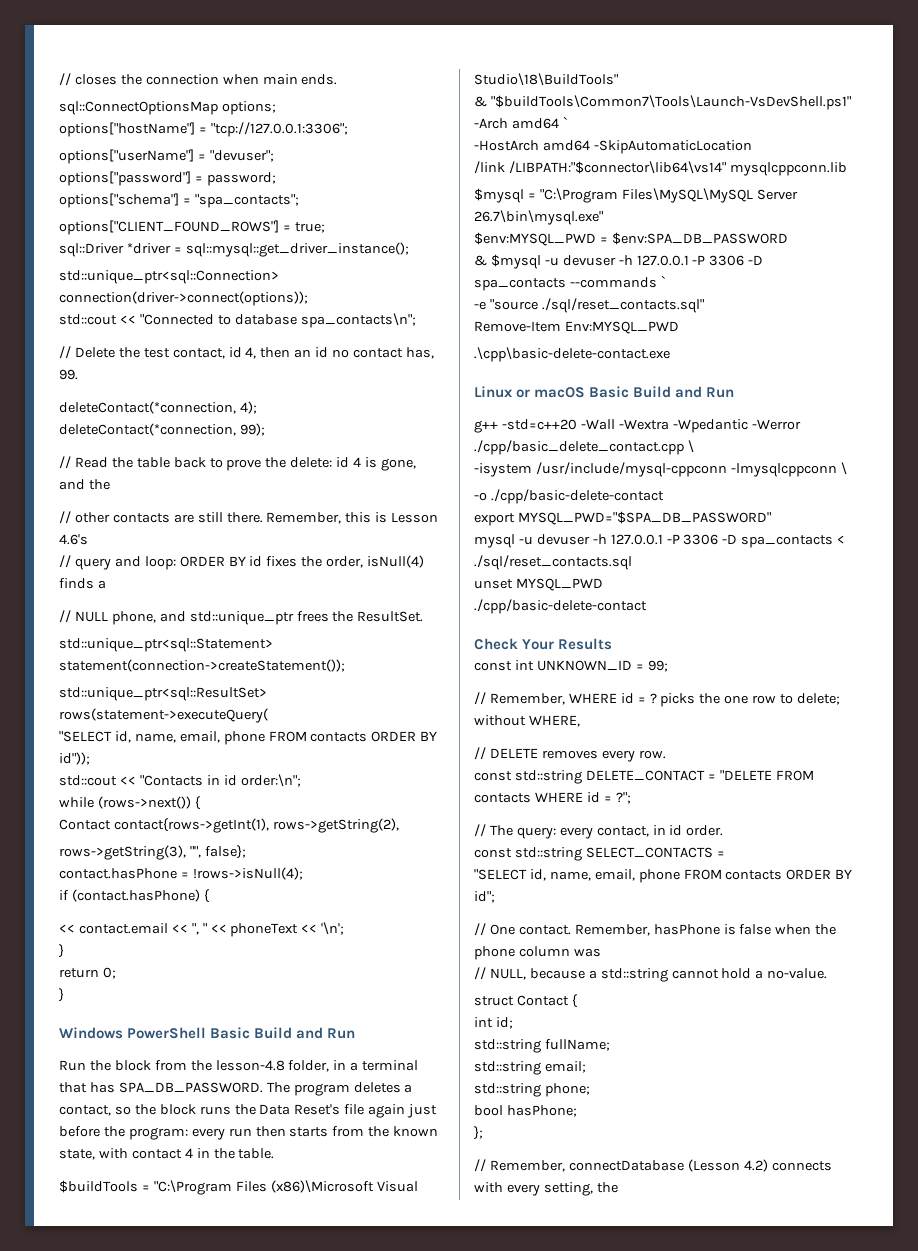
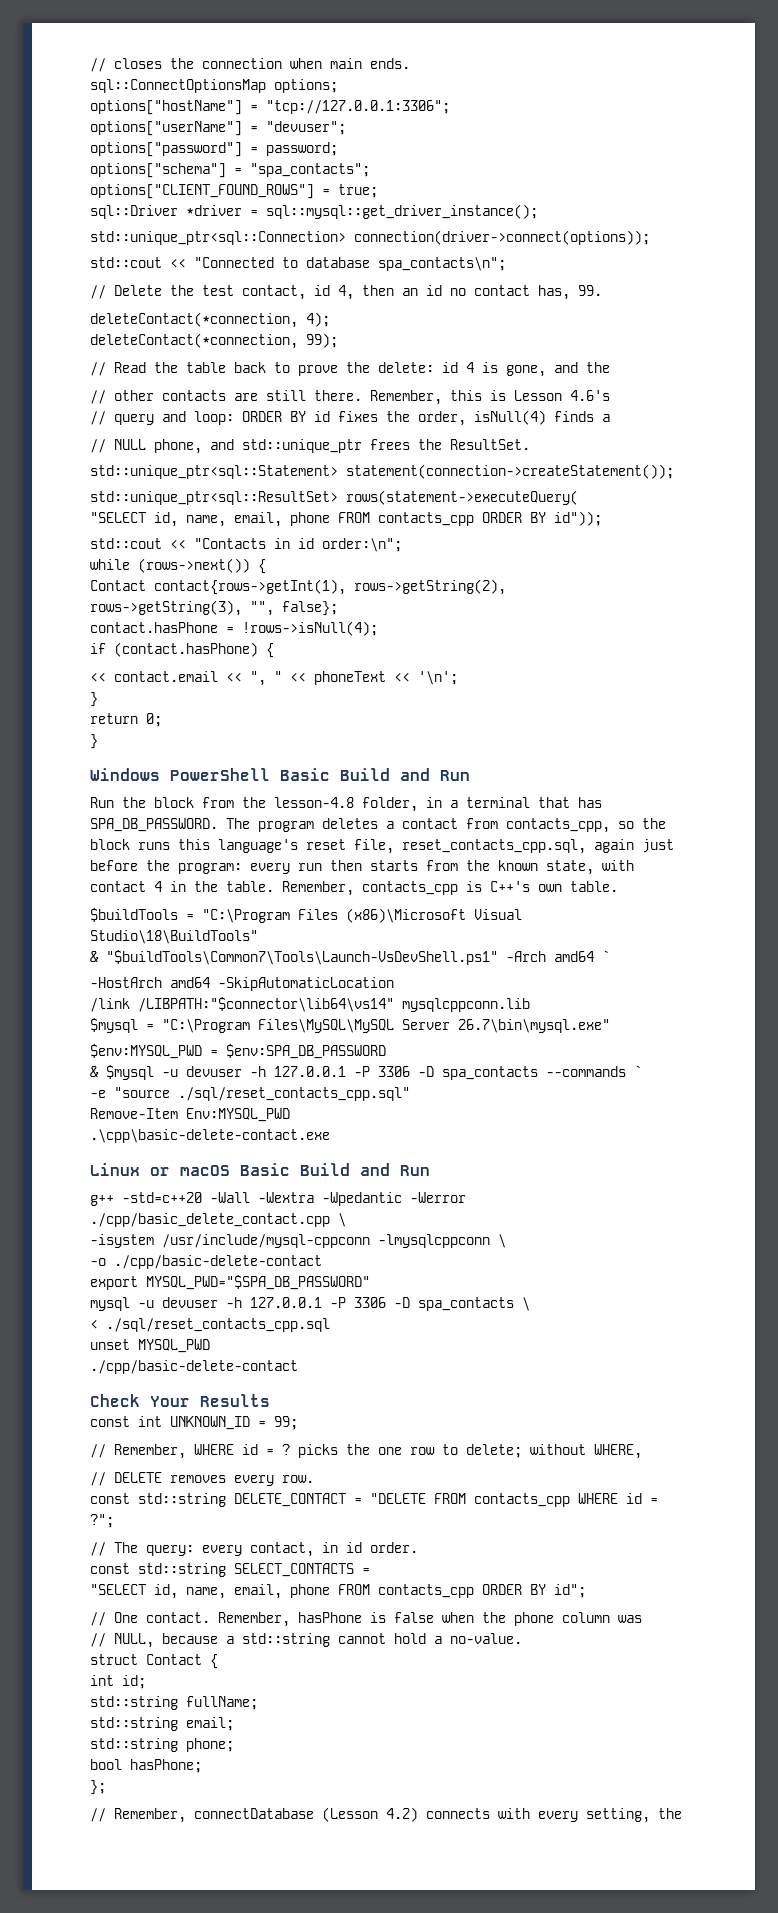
- "SELECT id, name, email, phone FROM contacts ORDER BY id"));
+ "SELECT id, name, email, phone FROM contacts_cpp ORDER BY id"));
- The program deletes a contact, so the block runs the Data Reset's file again just before the program: every run then starts from the known state, with contact 4 in the table.
+ The program deletes a contact from contacts_cpp, so the block runs this language's reset file, reset_contacts_cpp.sql, again just before the program: every run then starts from the known state, with contact 4 in the table. Remember, contacts_cpp is C++'s own table.
- -e "source ./sql/reset_contacts.sql"
+ -e "source ./sql/reset_contacts_cpp.sql"
- mysql -u devuser -h 127.0.0.1 -P 3306 -D spa_contacts < ./sql/reset_contacts.sql
+ mysql -u devuser -h 127.0.0.1 -P 3306 -D spa_contacts \
+ < ./sql/reset_contacts_cpp.sql
- const std::string DELETE_CONTACT = "DELETE FROM contacts WHERE id = ?";
+ const std::string DELETE_CONTACT = "DELETE FROM contacts_cpp WHERE id = ?";
- "SELECT id, name, email, phone FROM contacts ORDER BY id";
+ "SELECT id, name, email, phone FROM contacts_cpp ORDER BY id";

